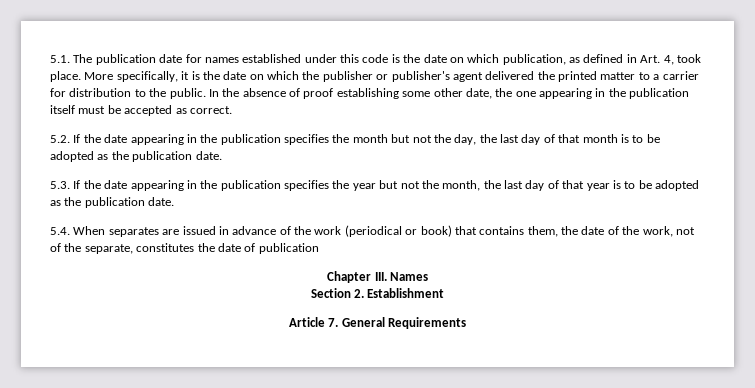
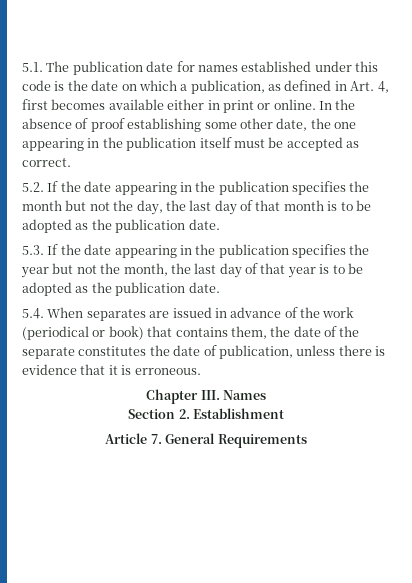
- 5.1. The publication date for names established under this code is the date on which publication, as defined in Art. 4, took place. More specifically, it is the date on which the publisher or publisher's agent delivered the printed matter to a carrier for distribution to the public.
+ 5.1. The publication date for names established under this code is the date on which a publication, as defined in Art. 4, first becomes available either in print or online.
- 5.4. When separates are issued in advance of the work (periodical or book) that contains them, the date of the work, not of the separate, constitutes the date of publication
+ 5.4. When separates are issued in advance of the work (periodical or book) that contains them, the date of the separate constitutes the date of publication, unless there is evidence that it is erroneous.

